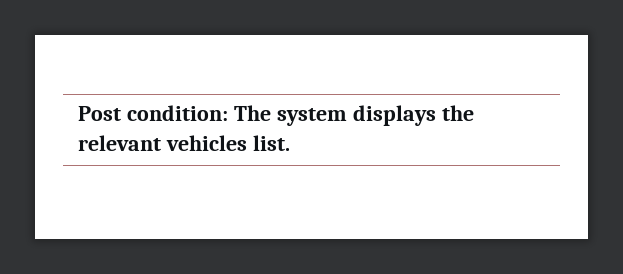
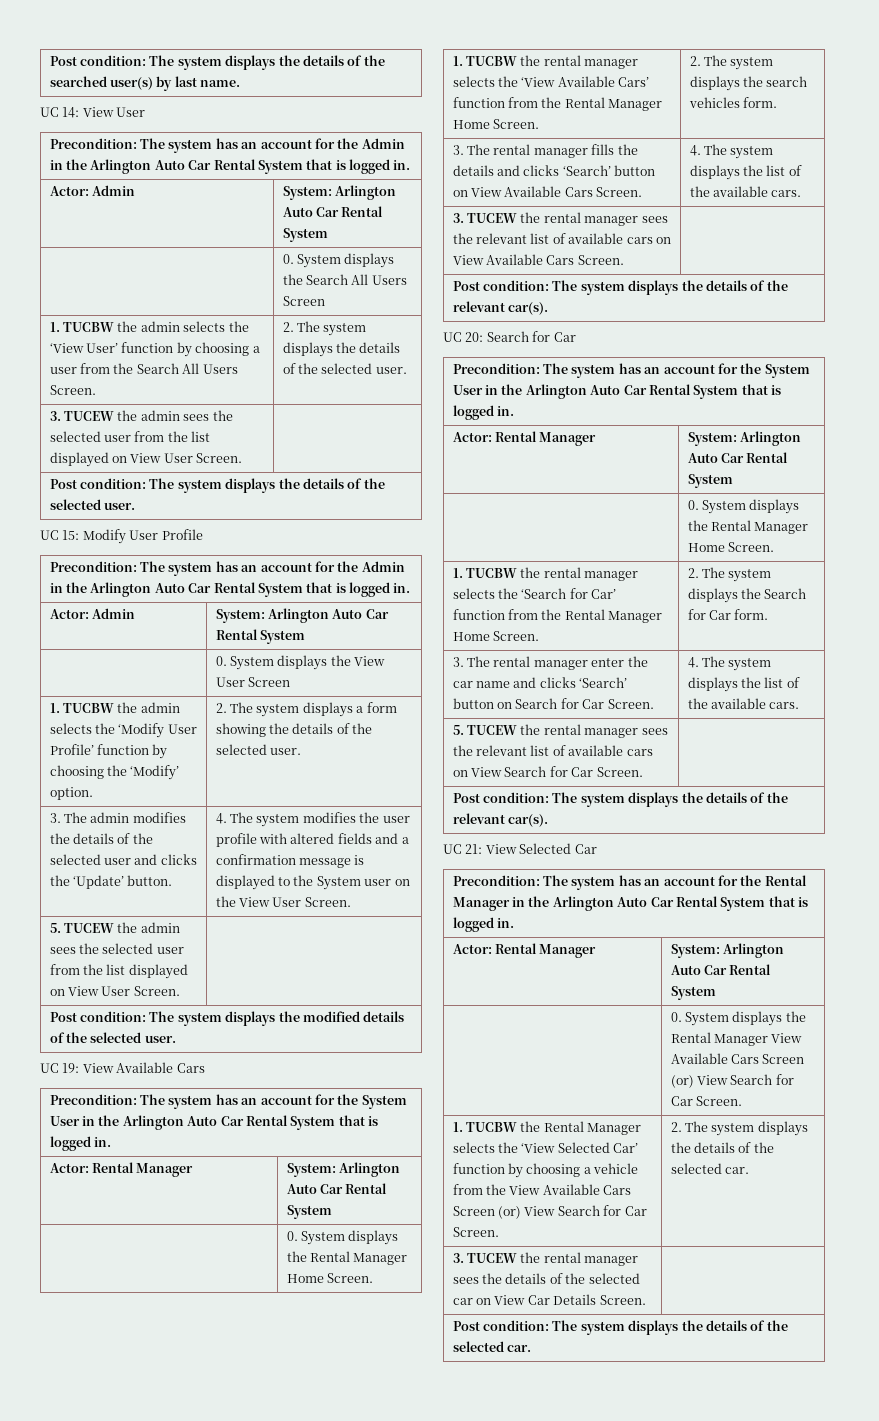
- Post condition: The system displays the relevant vehicles list.
+ Post condition: The system displays the details of the searched user(s) by last name.
+ UC 14: View User
+ Precondition: The system has an account for the Admin in the Arlington Auto Car Rental System that is logged in.
+ Actor: Admin | System: Arlington Auto Car Rental System
+ | 0. System displays the Search All Users Screen
+ 1. TUCBW the admin selects the ‘View User’ function by choosing a user from the Search All Users Screen. | 2. The system displays the details of the selected user.
+ 3. TUCEW the admin sees the selected user from the list displayed on View User Screen. |
+ Post condition: The system displays the details of the selected user.
+ UC 15: Modify User Profile
+ Precondition: The system has an account for the Admin in the Arlington Auto Car Rental System that is logged in.
+ Actor: Admin | System: Arlington Auto Car Rental System
+ | 0. System displays the View User Screen
+ 1. TUCBW the admin selects the ‘Modify User Profile’ function by choosing the ‘Modify’ option. | 2. The system displays a form showing the details of the selected user.
+ 3. The admin modifies the details of the selected user and clicks the ‘Update’ button. | 4. The system modifies the user profile with altered fields and a confirmation message is displayed to the System user on the View User Screen.
+ 5. TUCEW the admin sees the selected user from the list displayed on View User Screen. |
+ Post condition: The system displays the modified details of the selected user.
+ UC 19: View Available Cars
+ Precondition: The system has an account for the System User in the Arlington Auto Car Rental System that is logged in.
+ Actor: Rental Manager | System: Arlington Auto Car Rental System
+ | 0. System displays the Rental Manager Home Screen.
+ 1. TUCBW the rental manager selects the ‘View Available Cars’ function from the Rental Manager Home Screen. | 2. The system displays the search vehicles form.
+ 3. The rental manager fills the details and clicks ‘Search’ button on View Available Cars Screen. | 4. The system displays the list of the available cars.
+ 3. TUCEW the rental manager sees the relevant list of available cars on View Available Cars Screen. |
+ Post condition: The system displays the details of the relevant car(s).
+ UC 20: Search for Car
+ Precondition: The system has an account for the System User in the Arlington Auto Car Rental System that is logged in.
+ Actor: Rental Manager | System: Arlington Auto Car Rental System
+ | 0. System displays the Rental Manager Home Screen.
+ 1. TUCBW the rental manager selects the ‘Search for Car’ function from the Rental Manager Home Screen. | 2. The system displays the Search for Car form.
+ 3. The rental manager enter the car name and clicks ‘Search’ button on Search for Car Screen. | 4. The system displays the list of the available cars.
+ 5. TUCEW the rental manager sees the relevant list of available cars on View Search for Car Screen. |
+ Post condition: The system displays the details of the relevant car(s).
+ UC 21: View Selected Car
+ Precondition: The system has an account for the Rental Manager in the Arlington Auto Car Rental System that is logged in.
+ Actor: Rental Manager | System: Arlington Auto Car Rental System
+ | 0. System displays the Rental Manager View Available Cars Screen (or) View Search for Car Screen.
+ 1. TUCBW the Rental Manager selects the ‘View Selected Car’ function by choosing a vehicle from the View Available Cars Screen (or) View Search for Car Screen. | 2. The system displays the details of the selected car.
+ 3. TUCEW the rental manager sees the details of the selected car on View Car Details Screen. |
+ Post condition: The system displays the details of the selected car.

